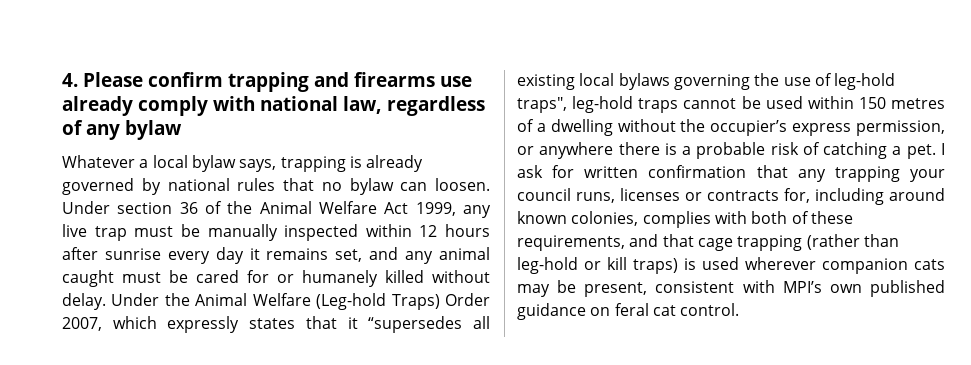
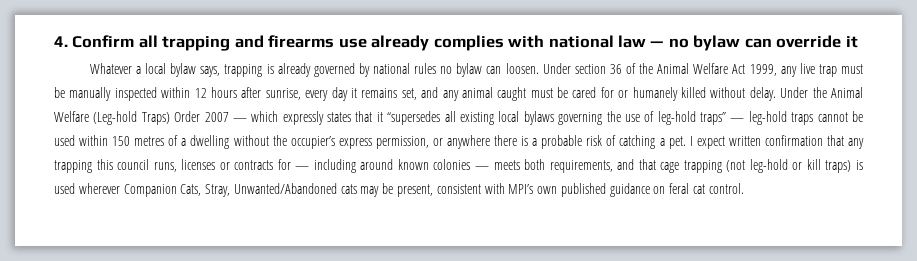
- 4. Please confirm trapping and firearms use already comply with national law, regardless of any bylaw
+ 4. Confirm all trapping and firearms use already complies with national law — no bylaw can override it
- Whatever a local bylaw says, trapping is already governed by national rules that no bylaw can loosen.
+ Whatever a local bylaw says, trapping is already governed by national rules no bylaw can loosen.
- Under section 36 of the Animal Welfare Act 1999, any live trap must be manually inspected within 12 hours after sunrise every day it remains set, and any animal caught must be cared for or humanely killed without delay.
+ Under section 36 of the Animal Welfare Act 1999, any live trap must be manually inspected within 12 hours after sunrise, every day it remains set, and any animal caught must be cared for or humanely killed without delay.
- Under the Animal Welfare (Leg-hold Traps) Order 2007, which expressly states that it “supersedes all existing local bylaws governing the use of leg-hold traps", leg-hold traps cannot be used within 150 metres of a dwelling without the occupier’s express permission, or anywhere there is a probable risk of catching a pet.
+ Under the Animal Welfare (Leg-hold Traps) Order 2007 — which expressly states that it “supersedes all existing local bylaws governing the use of leg-hold traps” — leg-hold traps cannot be used within 150 metres of a dwelling without the occupier’s express permission, or anywhere there is a probable risk of catching a pet.
- I ask for written confirmation that any trapping your council runs, licenses or contracts for, including around known colonies, complies with both of these requirements, and that cage trapping (rather than leg-hold or kill traps) is used wherever companion cats may be present, consistent with MPI’s own published guidance on feral cat control.
+ I expect written confirmation that any trapping this council runs, licenses or contracts for — including around known colonies — meets both requirements, and that cage trapping (not leg-hold or kill traps) is used wherever Companion Cats, Stray, Unwanted/Abandoned cats may be present, consistent with MPI’s own published guidance on feral cat control.

